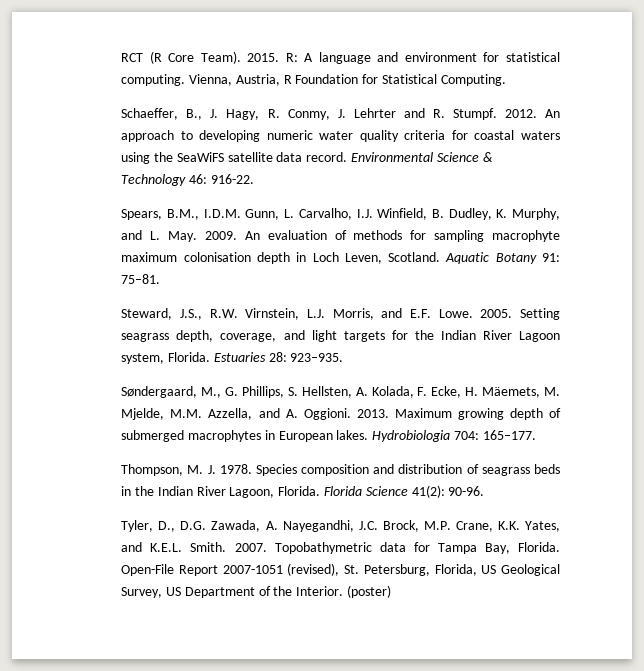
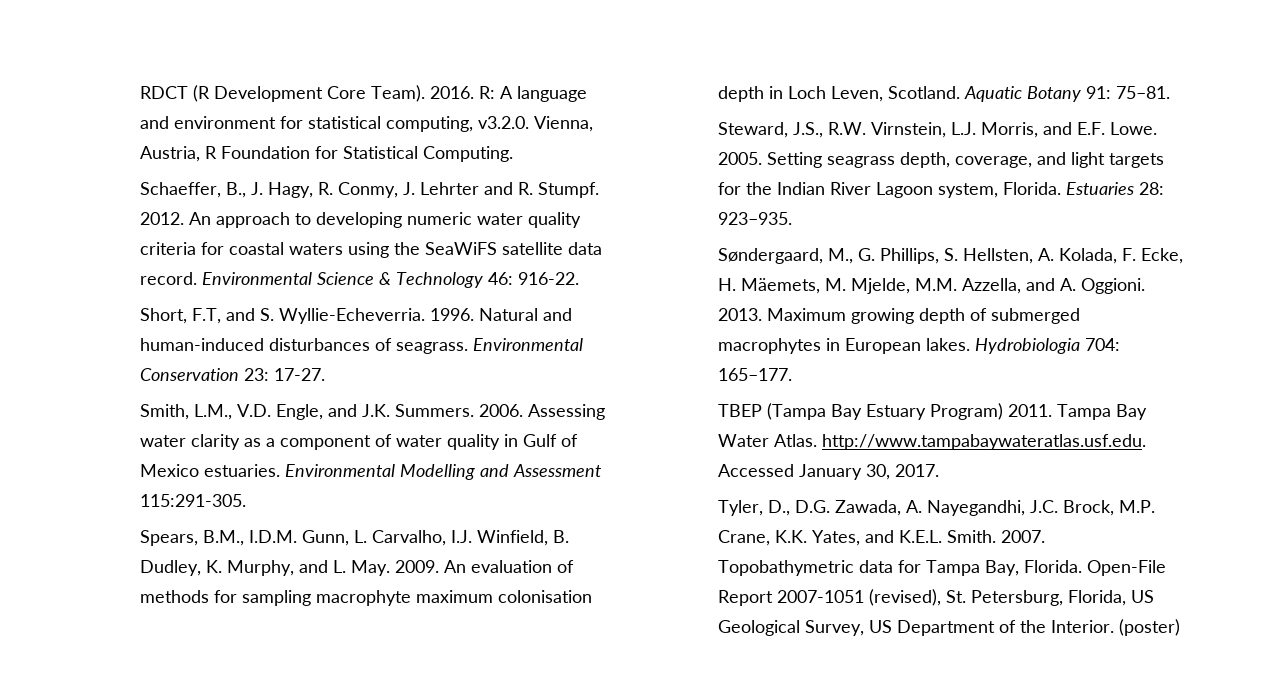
- RCT (R Core Team).
+ RDCT (R Development Core Team).
- 2015.
+ 2016.
- R: A language and environment for statistical computing. Vienna, Austria, R Foundation for Statistical Computing.
+ R: A language and environment for statistical computing, v3.2.0. Vienna, Austria, R Foundation for Statistical Computing.
+ Short, F.T, and S. Wyllie-Echeverria. 1996. Natural and human-induced disturbances of seagrass. Environmental Conservation 23: 17-27.
+ Smith, L.M., V.D. Engle, and J.K. Summers. 2006. Assessing water clarity as a component of water quality in Gulf of Mexico estuaries. Environmental Modelling and Assessment 115:291-305.
- Thompson, M. J. 1978. Species composition and distribution of seagrass beds in the Indian River Lagoon, Florida. Florida Science 41(2): 90-96.
+ TBEP (Tampa Bay Estuary Program) 2011. Tampa Bay Water Atlas. http://www.tampabaywateratlas.usf.edu. Accessed January 30, 2017.

